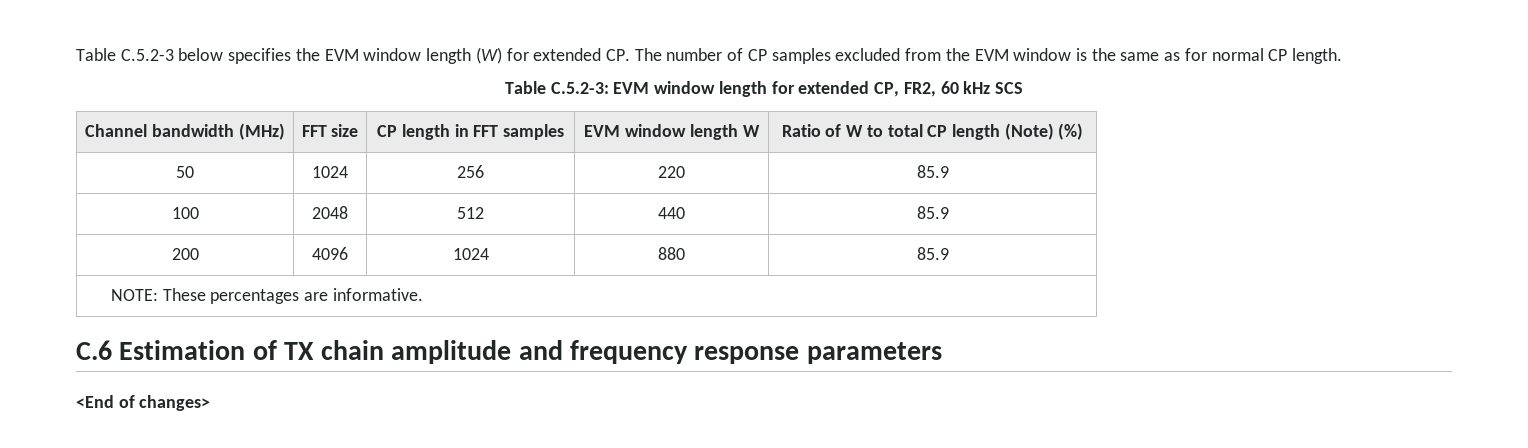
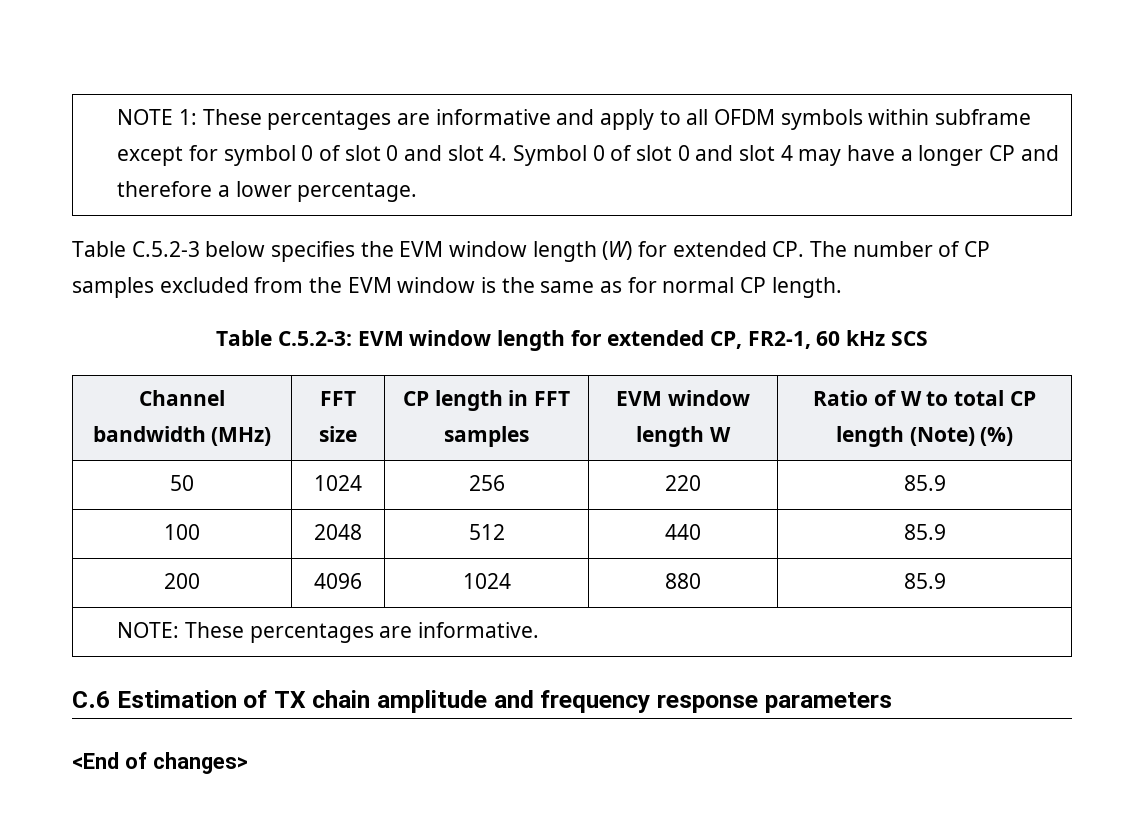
+ NOTE 1: These percentages are informative and apply to all OFDM symbols within subframe except for symbol 0 of slot 0 and slot 4. Symbol 0 of slot 0 and slot 4 may have a longer CP and therefore a lower percentage.
- Table C.5.2-3: EVM window length for extended CP, FR2, 60 kHz SCS
+ Table C.5.2-3: EVM window length for extended CP, FR2-1, 60 kHz SCS

